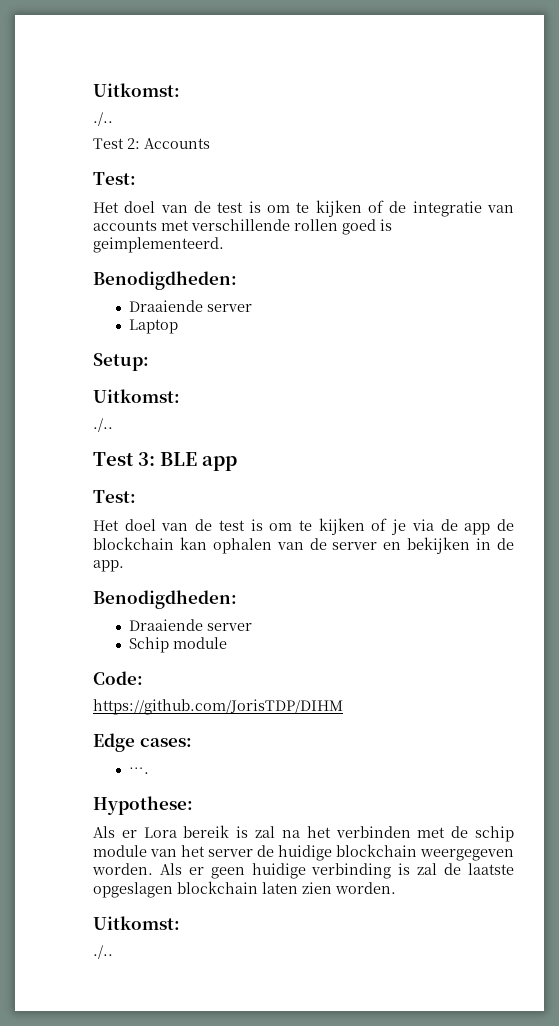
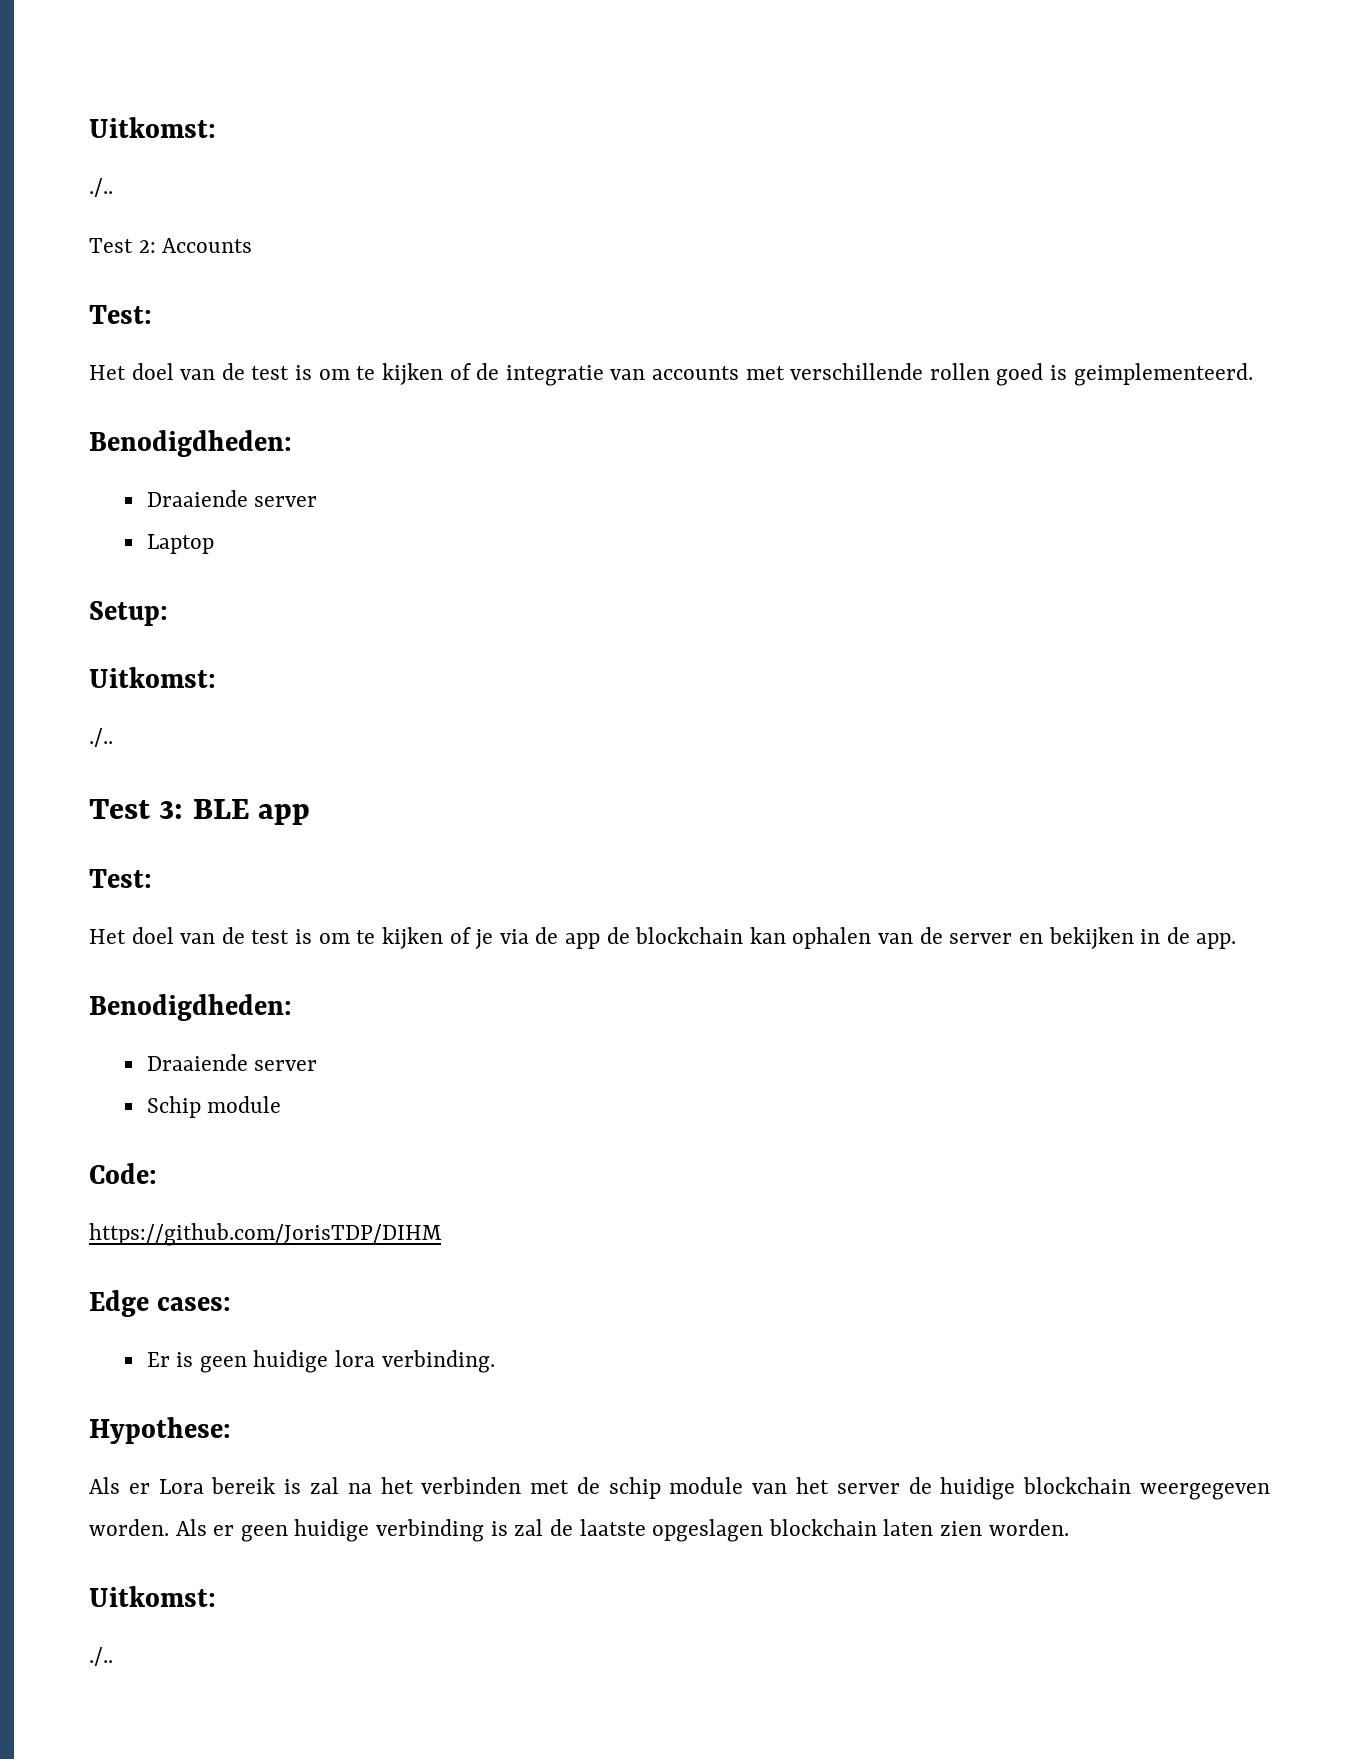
- ….
+ Er is geen huidige lora verbinding.

